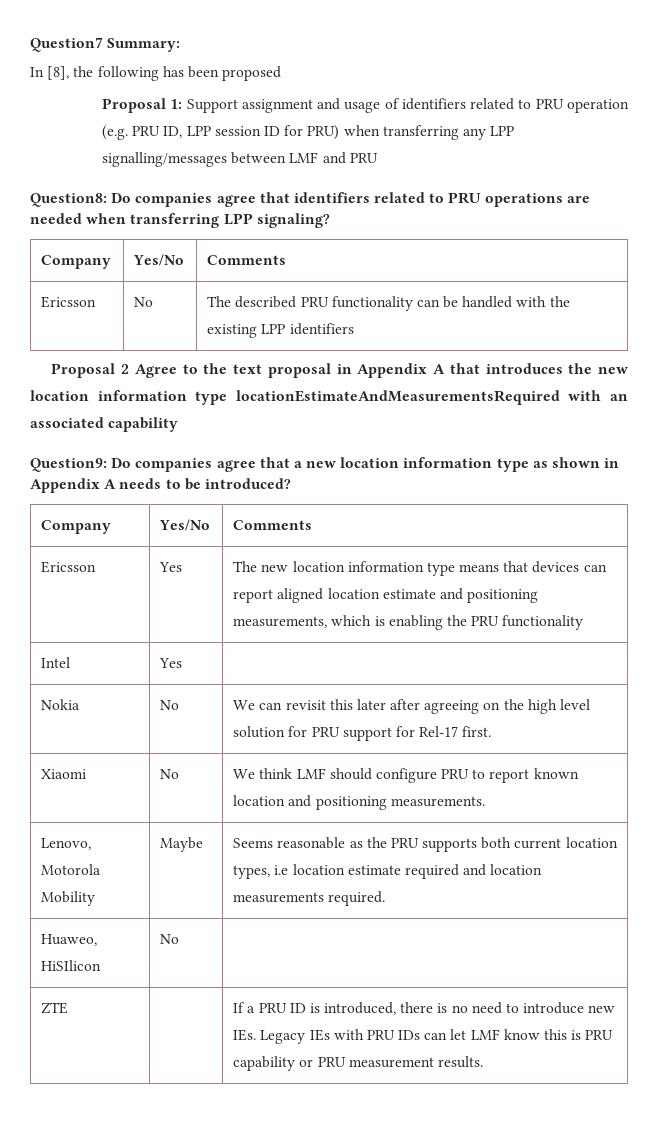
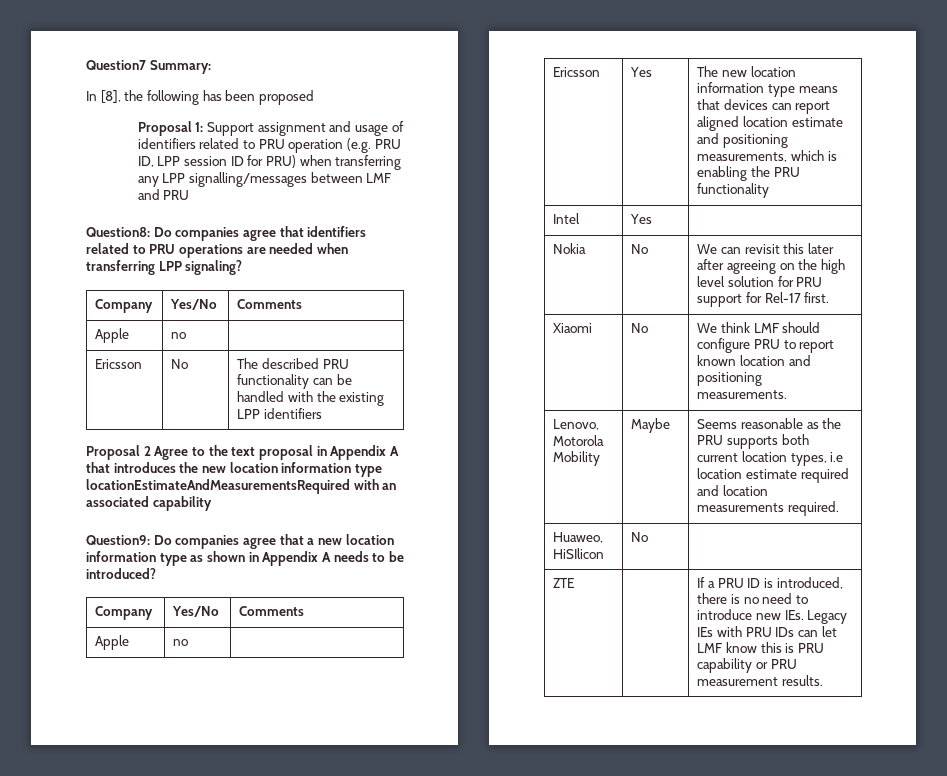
  Question8: Do companies agree that identifiers related to PRU operations are needed when transferring LPP signaling?
  Company | Yes/No | Comments
+ Apple | no |
  Question9: Do companies agree that a new location information type as shown in Appendix A needs to be introduced?
  Company | Yes/No | Comments
+ Apple | no |

